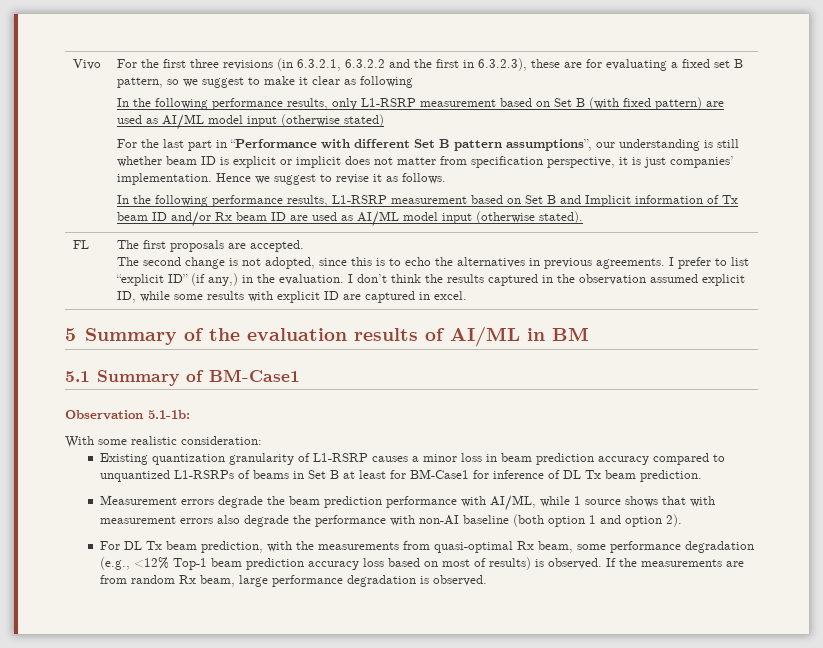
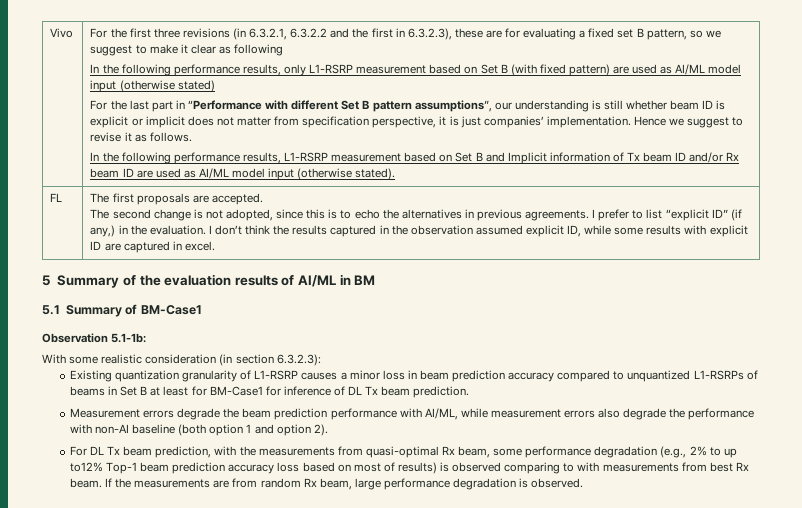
- With some realistic consideration:
+ With some realistic consideration (in section 6.3.2.3):
- Measurement errors degrade the beam prediction performance with AI/ML, while 1 source shows that with measurement errors also degrade the performance with non-AI baseline (both option 1 and option 2).
+ Measurement errors degrade the beam prediction performance with AI/ML, while measurement errors also degrade the performance with non-AI baseline (both option 1 and option 2).
- For DL Tx beam prediction, with the measurements from quasi-optimal Rx beam, some performance degradation (e.g., <12% Top-1 beam prediction accuracy loss based on most of results) is observed.
+ For DL Tx beam prediction, with the measurements from quasi-optimal Rx beam, some performance degradation (e.g., 2% to up to12% Top-1 beam prediction accuracy loss based on most of results) is observed comparing to with measurements from best Rx beam.

